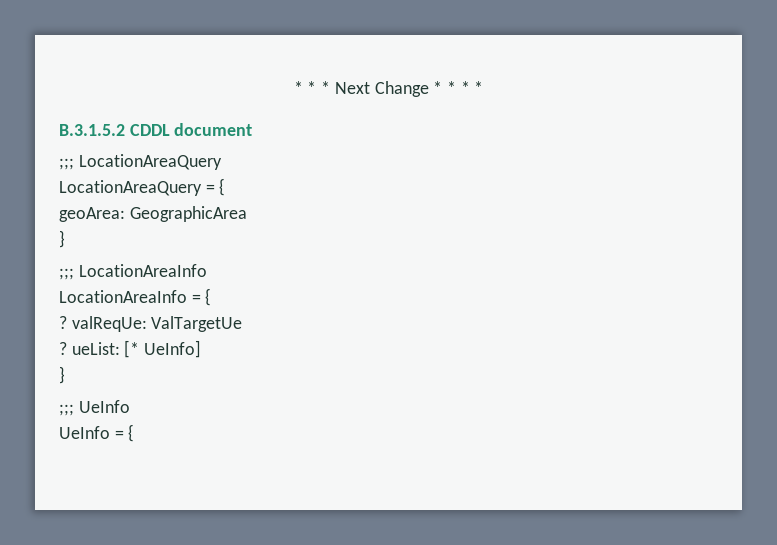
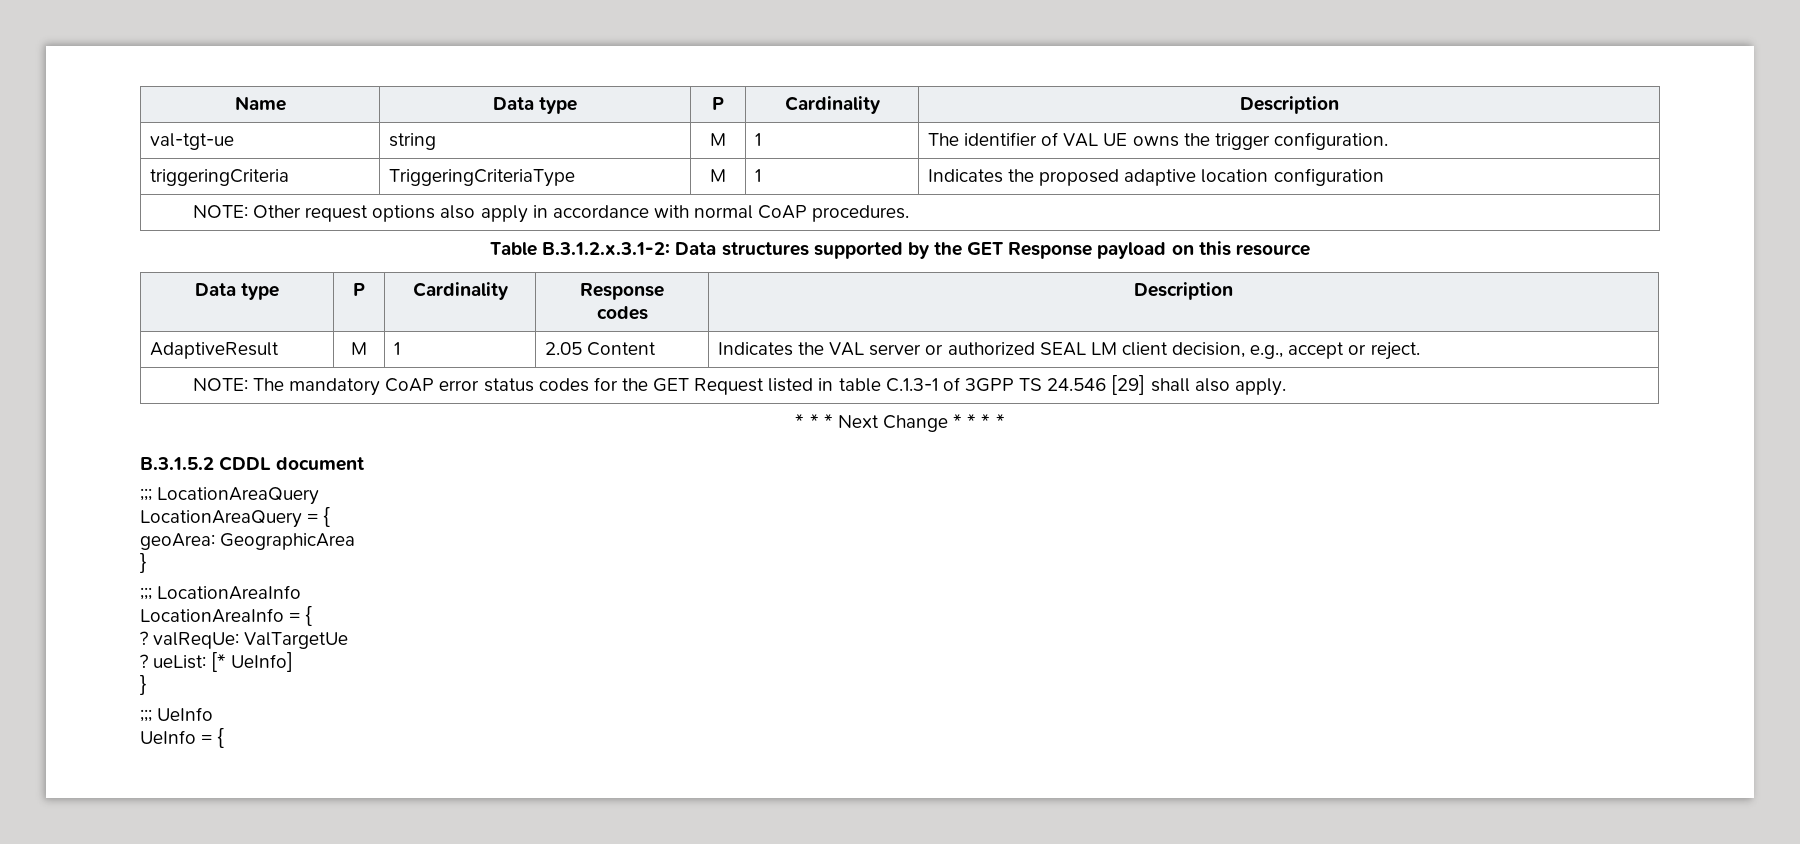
+ Name | Data type | P | Cardinality | Description
+ val-tgt-ue | string | M | 1 | The identifier of VAL UE owns the trigger configuration.
+ triggeringCriteria | TriggeringCriteriaType | M | 1 | Indicates the proposed adaptive location configuration
+ NOTE: Other request options also apply in accordance with normal CoAP procedures.
+ Table B.3.1.2.x.3.1-2: Data structures supported by the GET Response payload on this resource
+ Data type | P | Cardinality | Response
+ codes | Description
+ AdaptiveResult | M | 1 | 2.05 Content | Indicates the VAL server or authorized SEAL LM client decision, e.g., accept or reject.
+ NOTE: The mandatory CoAP error status codes for the GET Request listed in table C.1.3-1 of 3GPP TS 24.546 [29] shall also apply.

